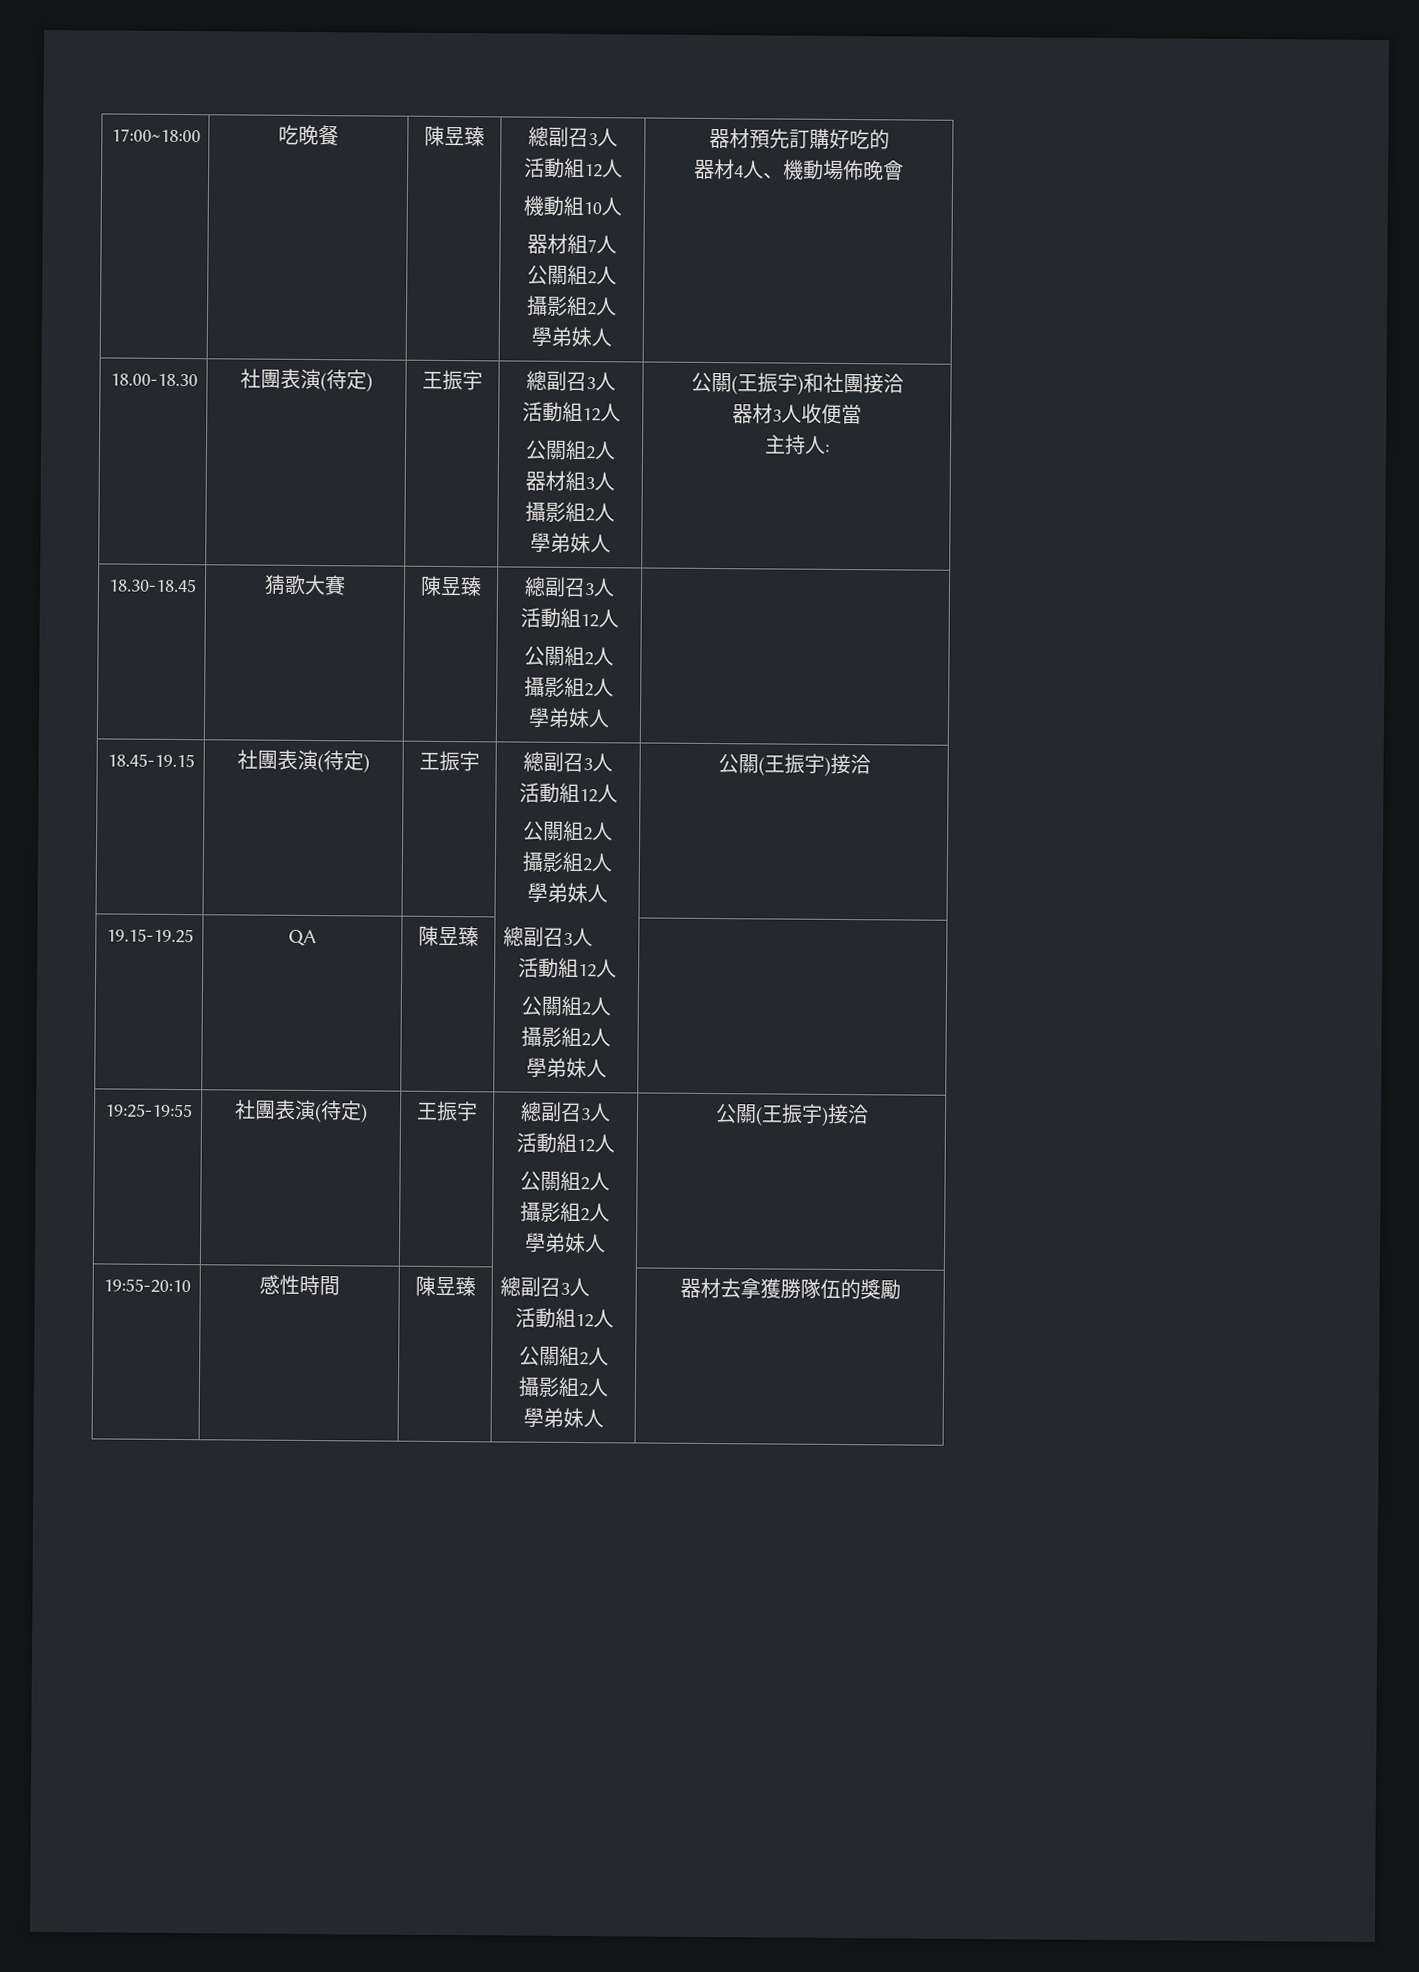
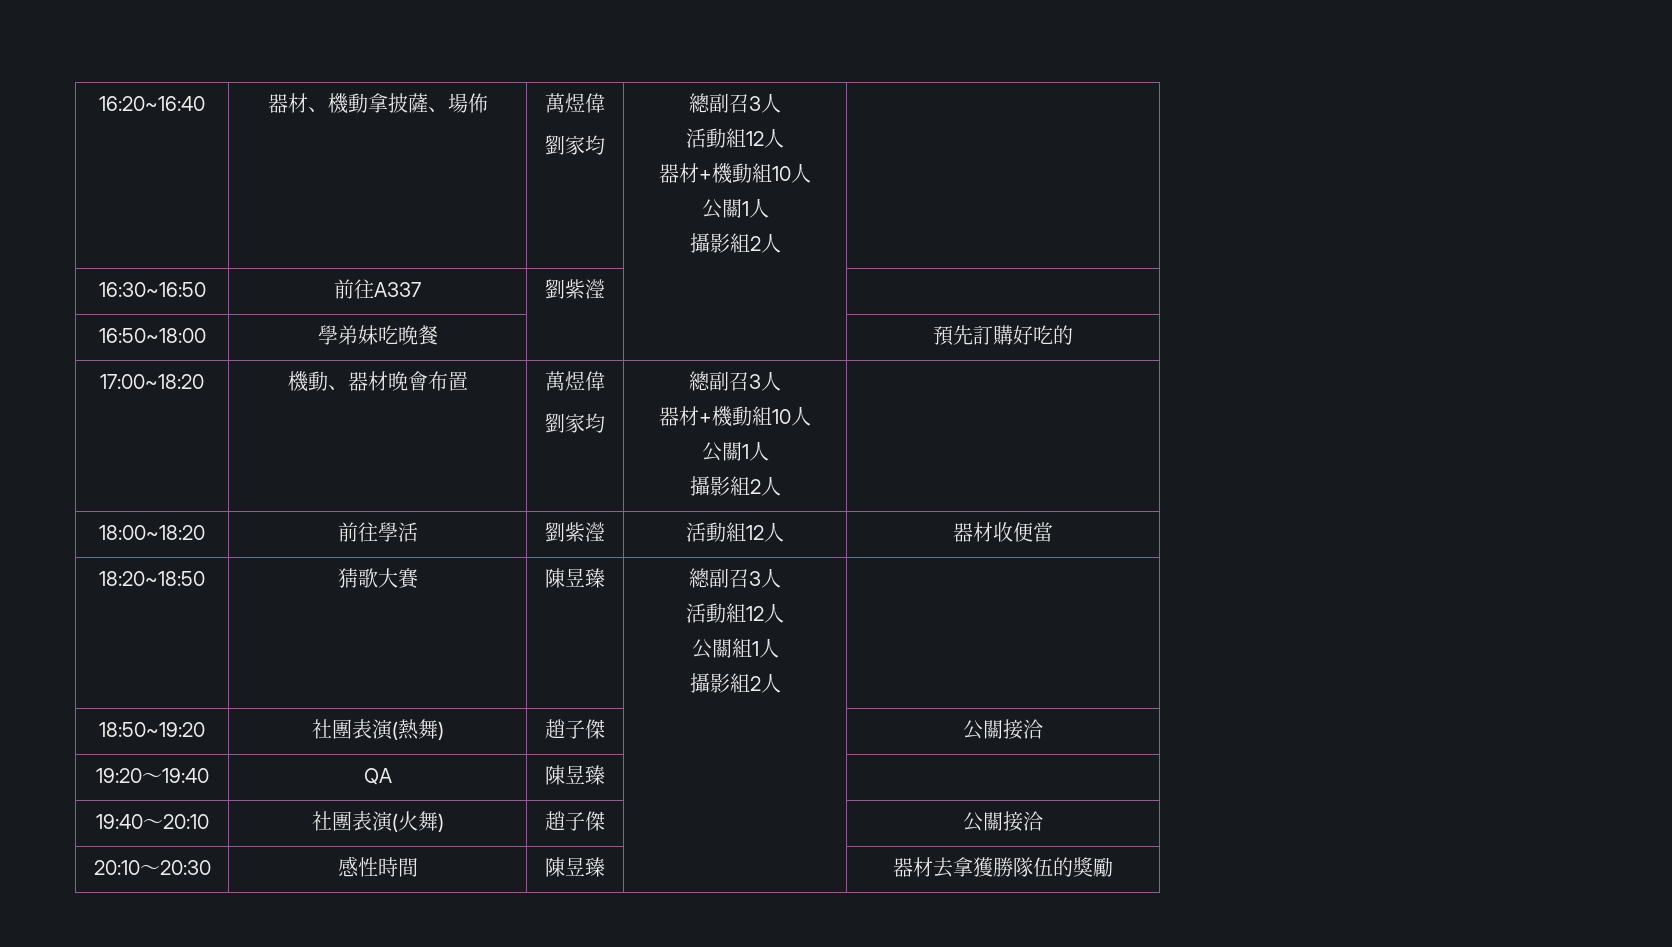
- 17:00~18:00 | 吃晚餐 | 陳昱臻 | 總副召3人
+ 16:20~16:40 | 器材、機動拿披薩、場佈 | 萬煜偉
+ 劉家均 | 總副召3人
  活動組12人
- 機動組10人
- 器材組7人
- 公關組2人
- 攝影組2人
- 學弟妹人 | 器材預先訂購好吃的
- 器材4人、機動場佈晚會
- 18.00-18.30 | 社團表演(待定) | 王振宇 | 總副召3人
+ 器材+機動組10人
+ 公關1人
+ 攝影組2人 |
+ 16:30~16:50 | 前往A337 | 劉紫瀅 | |
+ 16:50~18:00 | 學弟妹吃晚餐 | | | 預先訂購好吃的
+ 17:00~18:20 | 機動、器材晚會布置 | 萬煜偉
+ 劉家均 | 總副召3人
+ 器材+機動組10人
+ 公關1人
+ 攝影組2人 |
+ 18:00~18:20 | 前往學活 | 劉紫瀅 | 活動組12人 | 器材收便當
+ 18:20~18:50 | 猜歌大賽 | 陳昱臻 | 總副召3人
  活動組12人
- 公關組2人
- 器材組3人
- 攝影組2人
- 學弟妹人 | 公關(王振宇)和社團接洽
- 器材3人收便當
- 主持人:
- 18.30-18.45 | 猜歌大賽 | 陳昱臻 | 總副召3人
- 活動組12人
- 公關組2人
- 攝影組2人
- 學弟妹人 |
- 18.45-19.15 | 社團表演(待定) | 王振宇 | 總副召3人
- 活動組12人
- 公關組2人
- 攝影組2人
- 學弟妹人 | 公關(王振宇)接洽
- 19.15-19.25 | QA | 陳昱臻 | 總副召3人
- 活動組12人
- 公關組2人
- 攝影組2人
- 學弟妹人 |
- 19:25-19:55 | 社團表演(待定) | 王振宇 | 總副召3人
- 活動組12人
- 公關組2人
- 攝影組2人
- 學弟妹人 | 公關(王振宇)接洽
- 19:55-20:10 | 感性時間 | 陳昱臻 | 總副召3人
- 活動組12人
- 公關組2人
- 攝影組2人
- 學弟妹人 | 器材去拿獲勝隊伍的獎勵
+ 公關組1人
+ 攝影組2人 |
+ 18:50~19:20 | 社團表演(熱舞) | 趙子傑 | | 公關接洽
+ 19:20～19:40 | QA | 陳昱臻 | |
+ 19:40～20:10 | 社團表演(火舞) | 趙子傑 | | 公關接洽
+ 20:10～20:30 | 感性時間 | 陳昱臻 | | 器材去拿獲勝隊伍的獎勵

